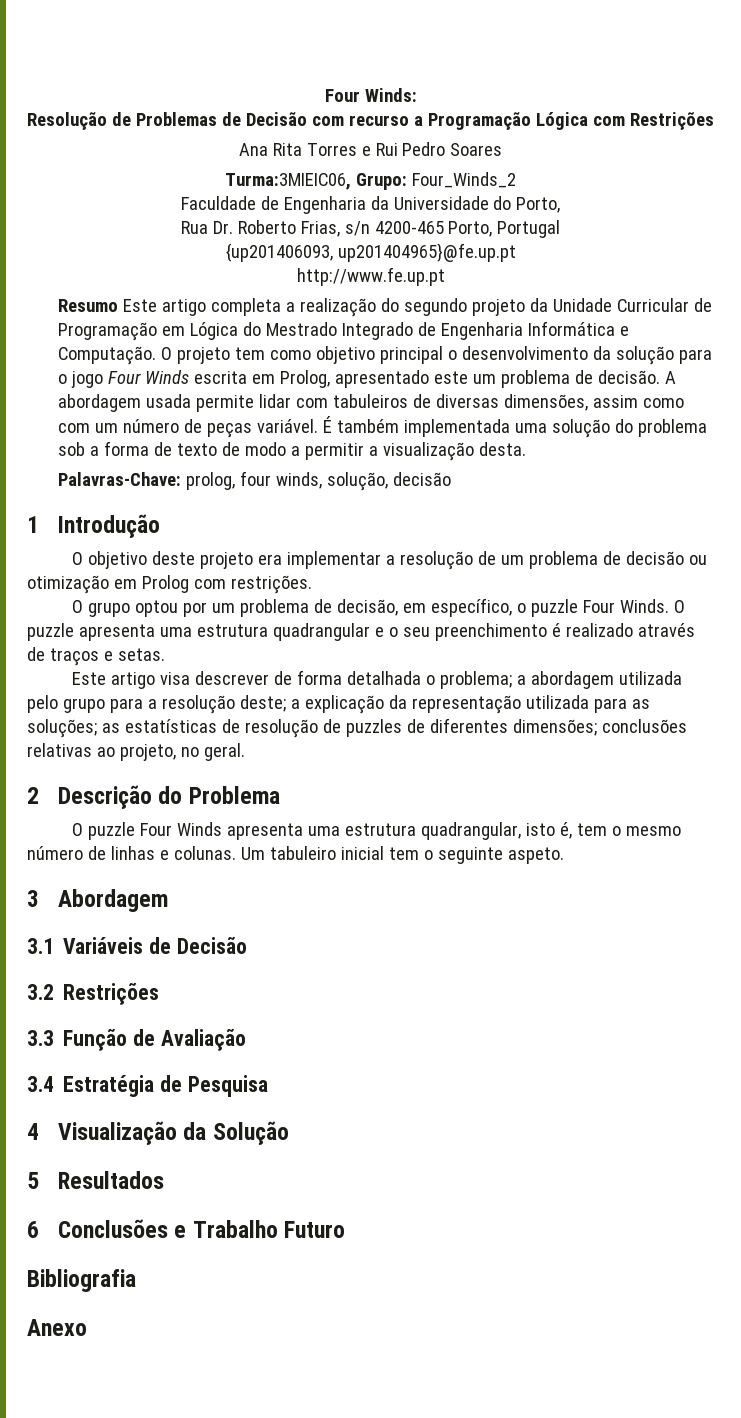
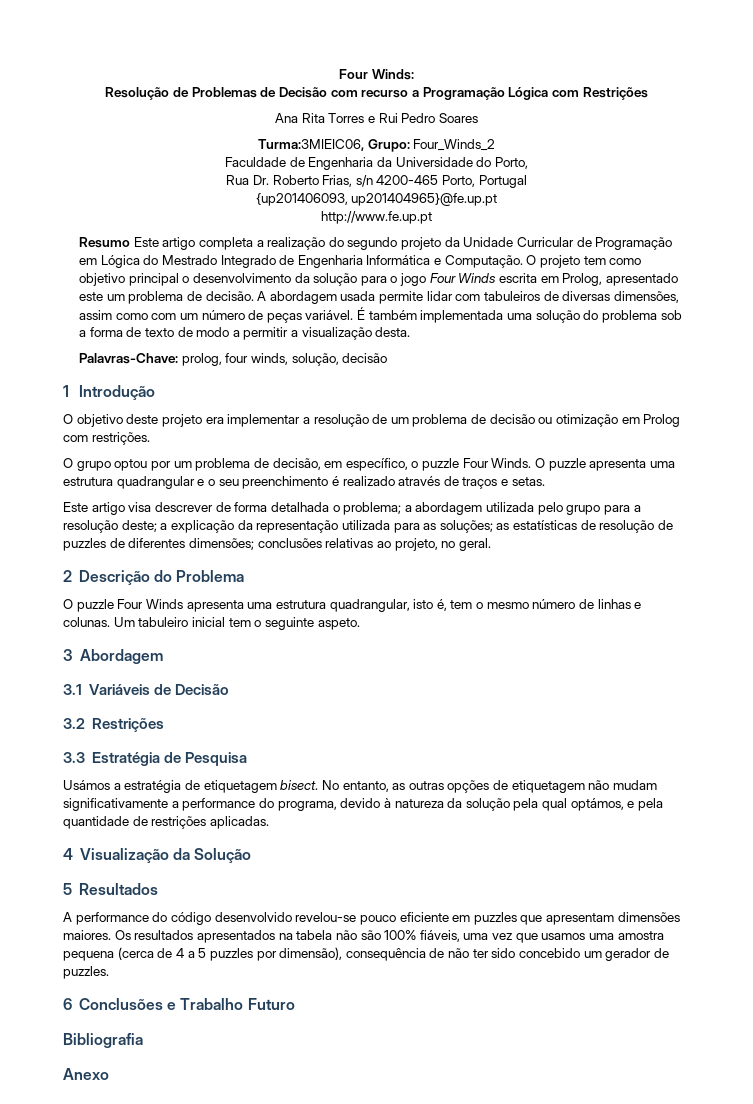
- 3.3 Função de Avaliação
- 3.4 Estratégia de Pesquisa
+ 3.3 Estratégia de Pesquisa
+ Usámos a estratégia de etiquetagem bisect. No entanto, as outras opções de etiquetagem não mudam significativamente a performance do programa, devido à natureza da solução pela qual optámos, e pela quantidade de restrições aplicadas.
+ A performance do código desenvolvido revelou-se pouco eficiente em puzzles que apresentam dimensões maiores. Os resultados apresentados na tabela não são 100% fiáveis, uma vez que usamos uma amostra pequena (cerca de 4 a 5 puzzles por dimensão), consequência de não ter sido concebido um gerador de puzzles.

